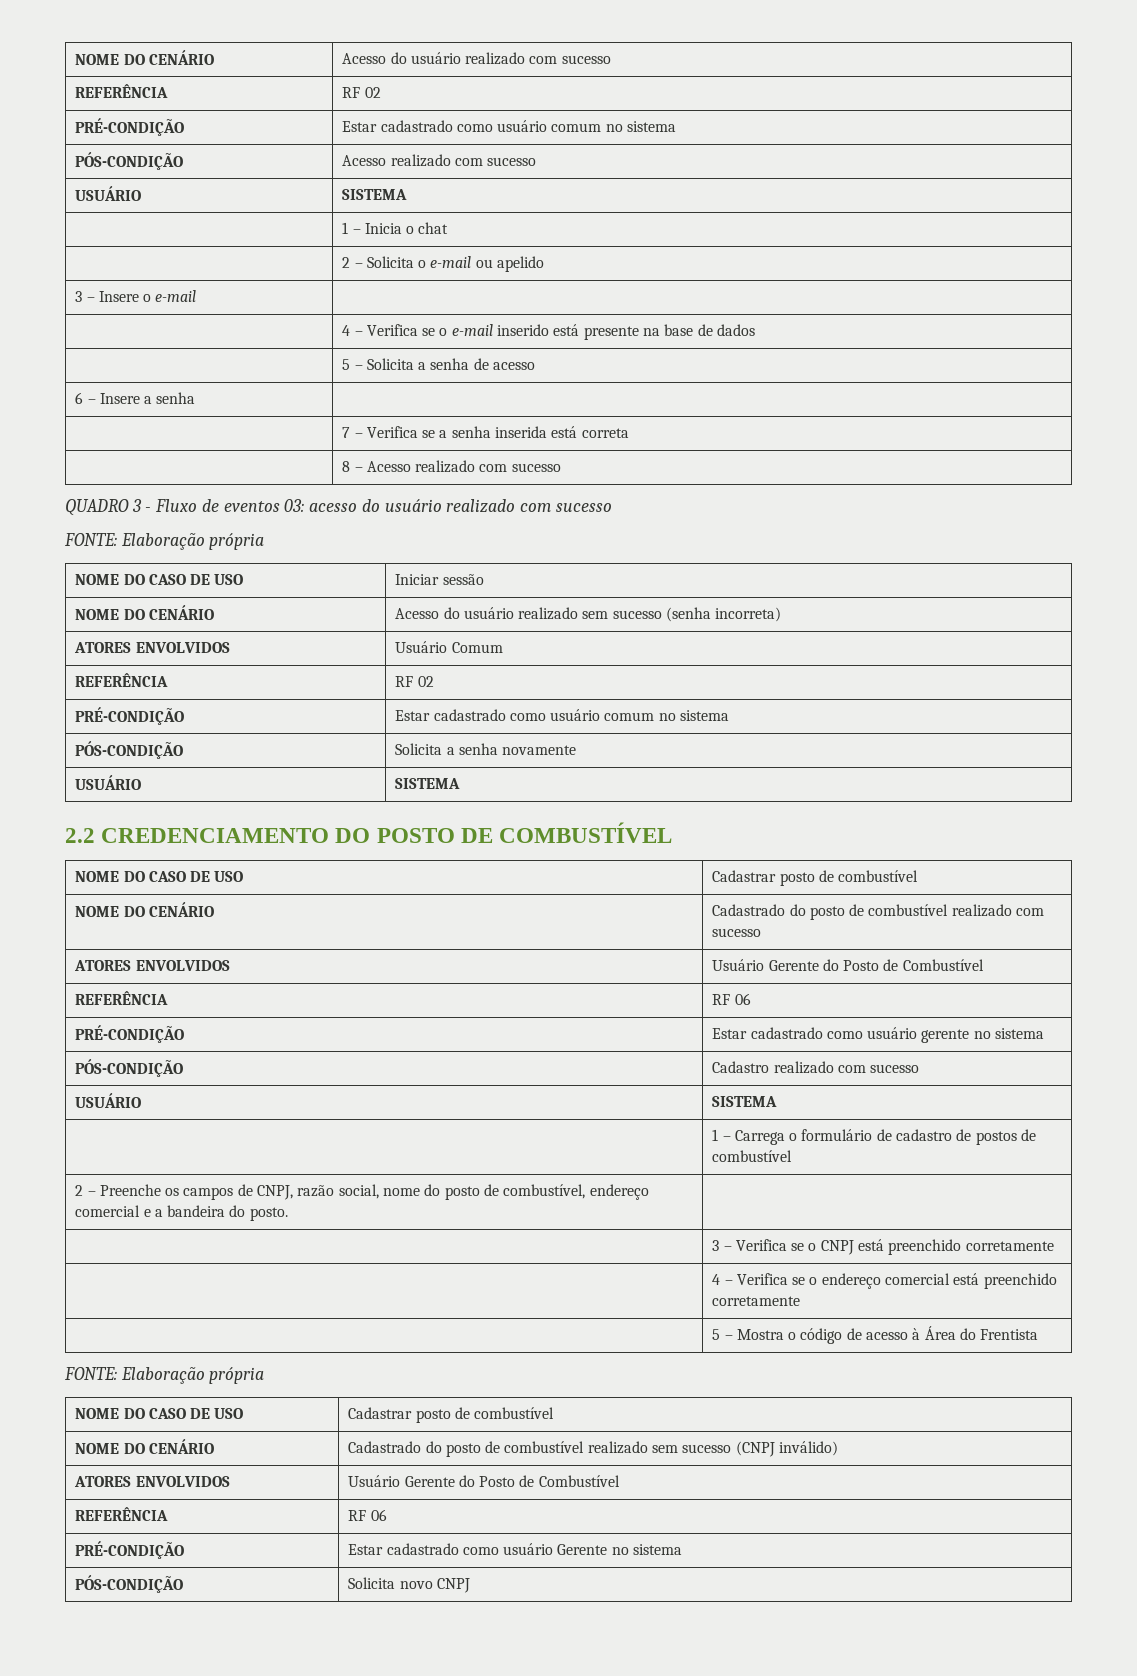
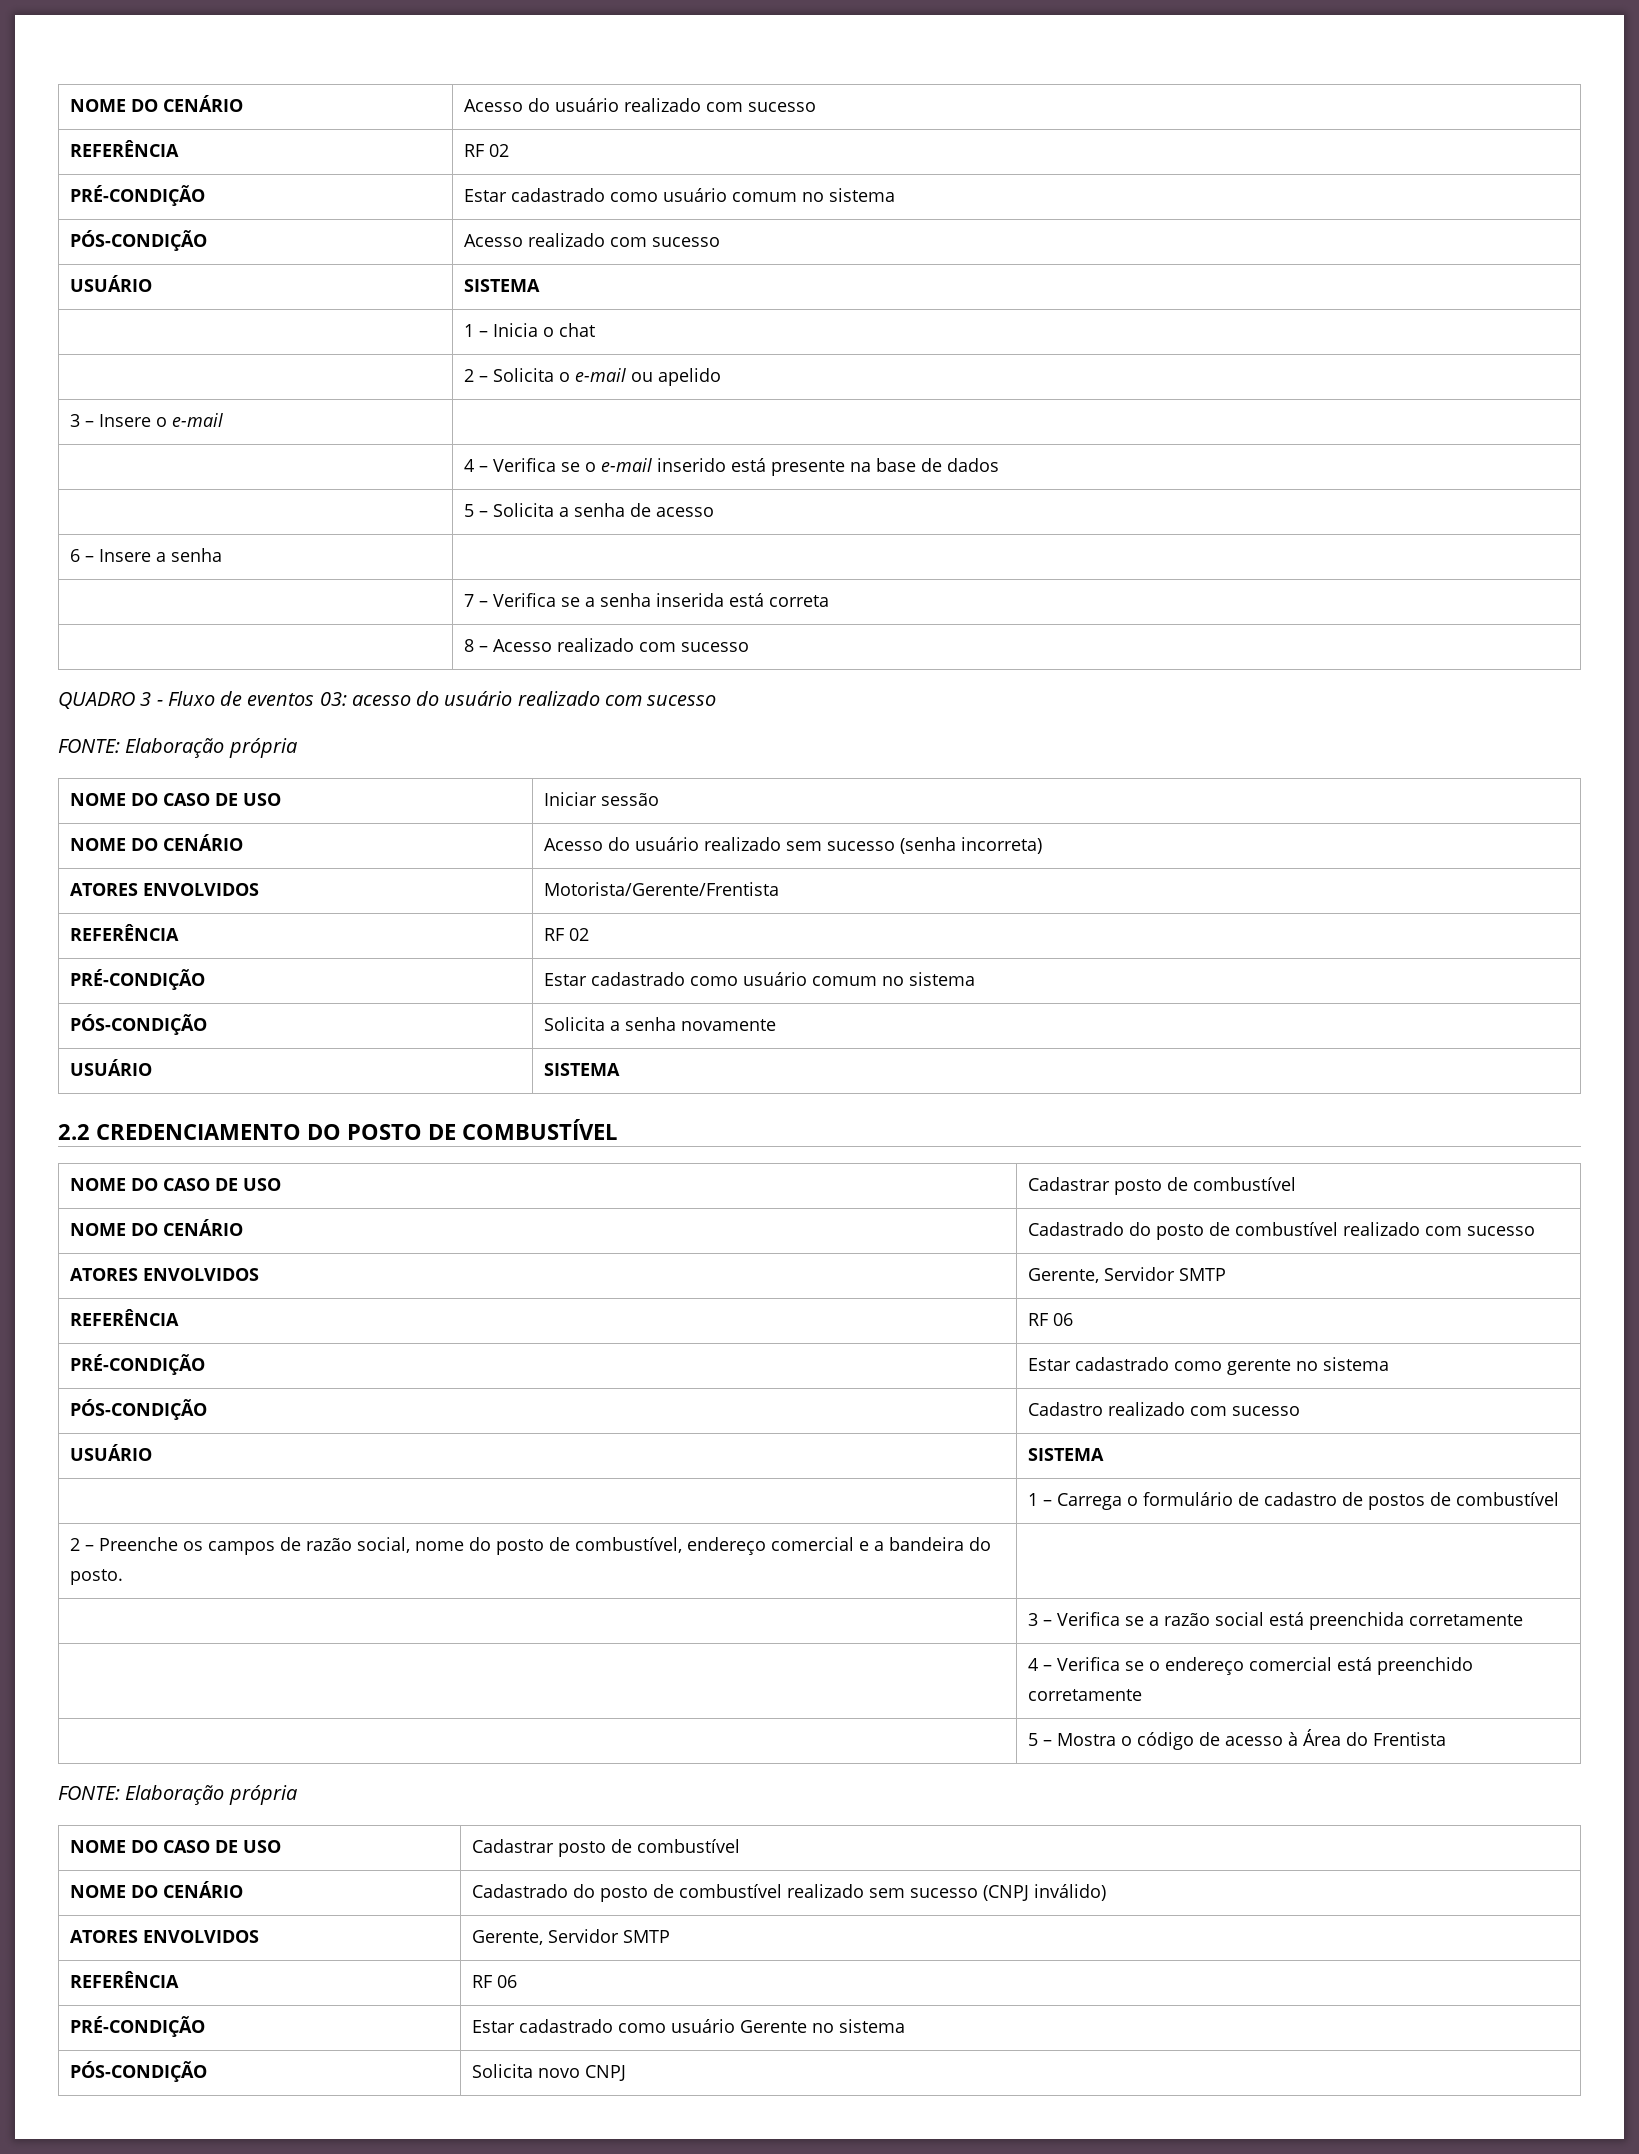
- ATORES ENVOLVIDOS | Usuário Comum
+ ATORES ENVOLVIDOS | Motorista/Gerente/Frentista
  NOME DO CENÁRIO | Cadastrado do posto de combustível realizado com sucesso
- ATORES ENVOLVIDOS | Usuário Gerente do Posto de Combustível
+ ATORES ENVOLVIDOS | Gerente, Servidor SMTP
  REFERÊNCIA | RF 06
- PRÉ-CONDIÇÃO | Estar cadastrado como usuário gerente no sistema
+ PRÉ-CONDIÇÃO | Estar cadastrado como gerente no sistema
- 2 – Preenche os campos de CNPJ, razão social, nome do posto de combustível, endereço comercial e a bandeira do posto. |
+ 2 – Preenche os campos de razão social, nome do posto de combustível, endereço comercial e a bandeira do posto. |
- | 3 – Verifica se o CNPJ está preenchido corretamente
+ | 3 – Verifica se a razão social está preenchida corretamente
  NOME DO CENÁRIO | Cadastrado do posto de combustível realizado sem sucesso (CNPJ inválido)
- ATORES ENVOLVIDOS | Usuário Gerente do Posto de Combustível
+ ATORES ENVOLVIDOS | Gerente, Servidor SMTP

